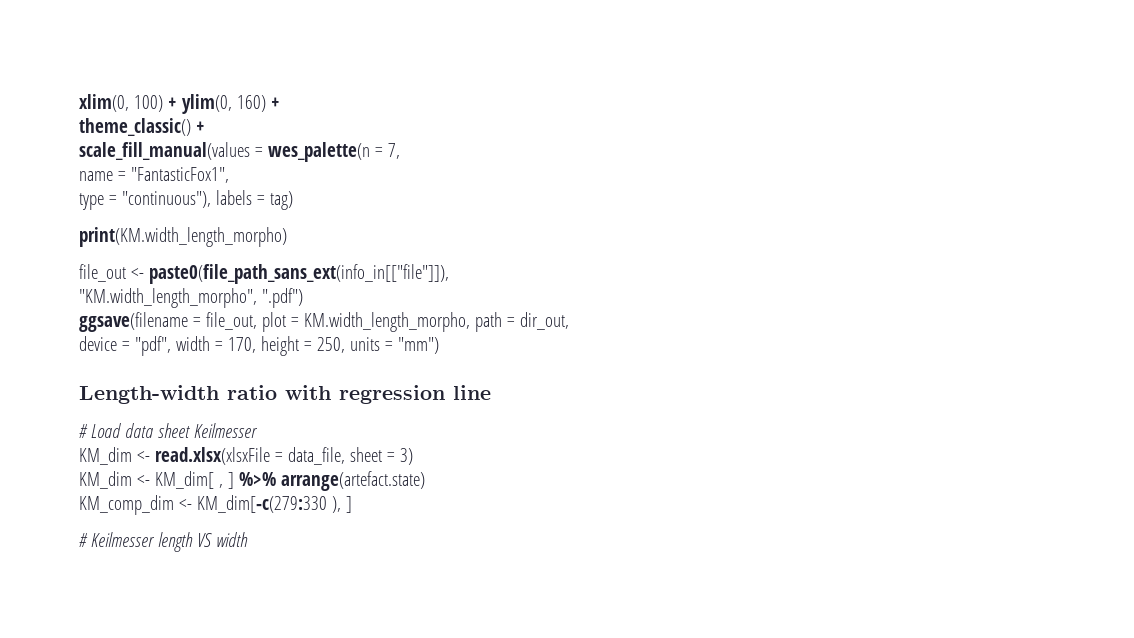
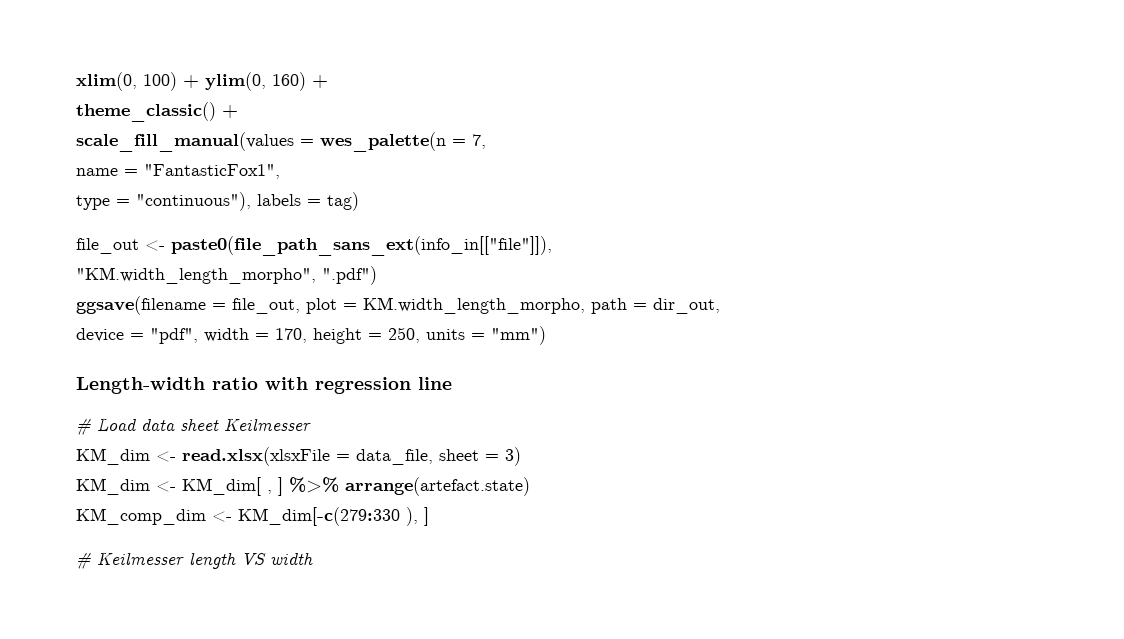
- print(KM.width_length_morpho)

